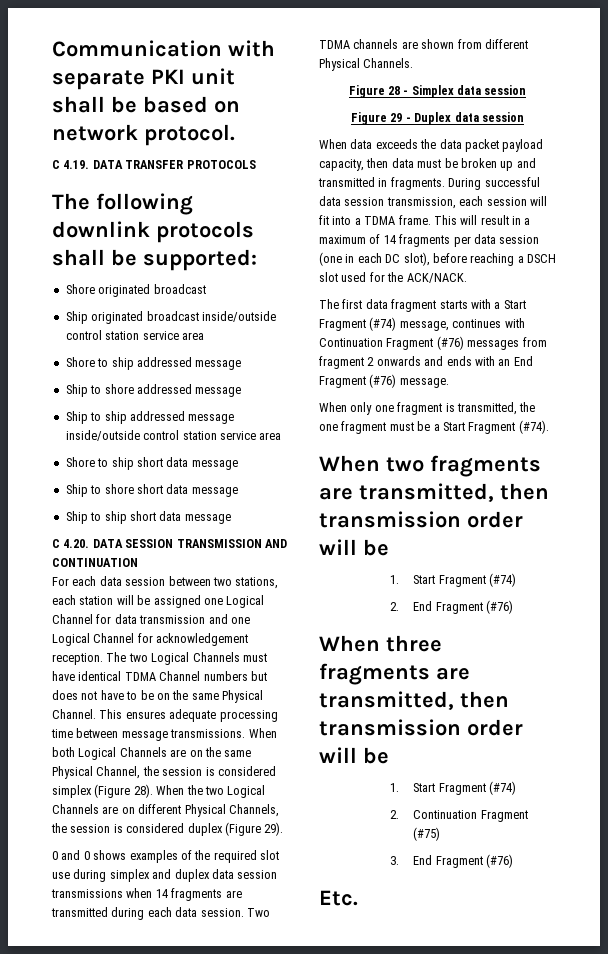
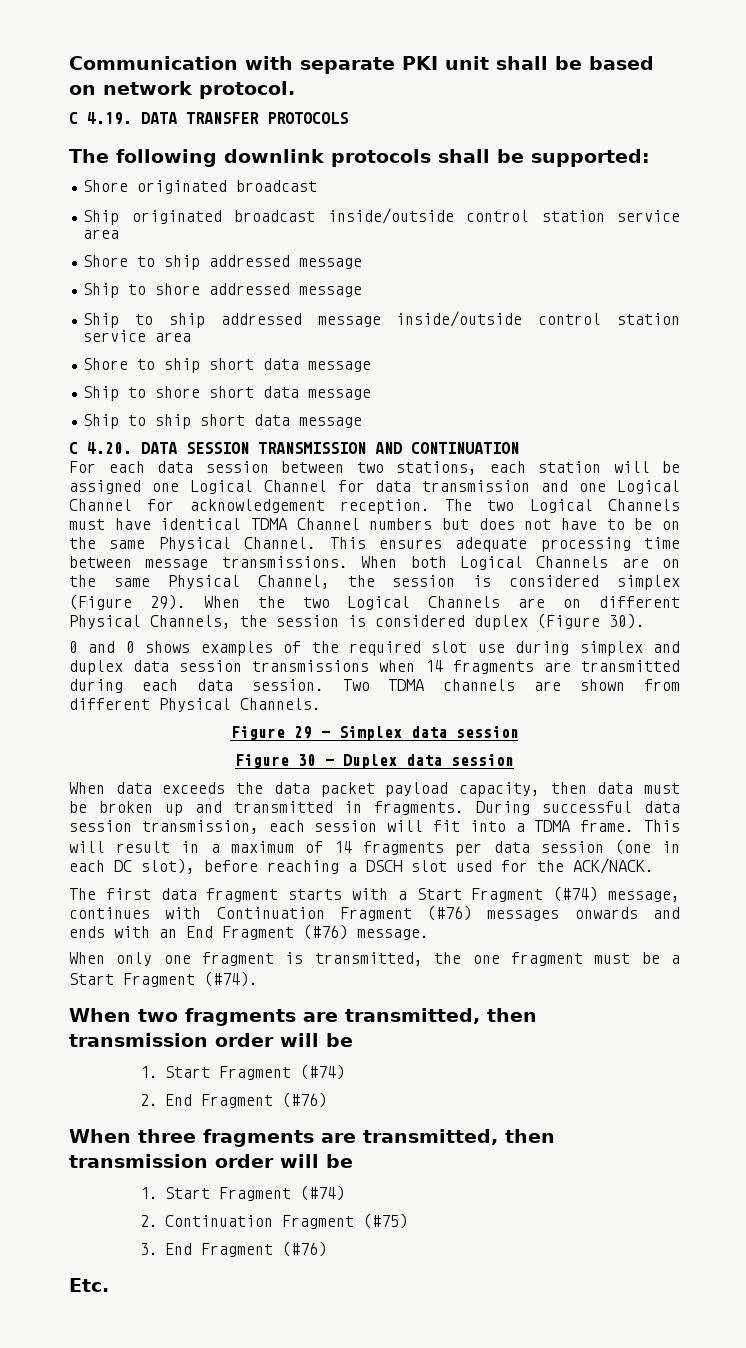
- When both Logical Channels are on the same Physical Channel, the session is considered simplex (Figure 28).
+ When both Logical Channels are on the same Physical Channel, the session is considered simplex (Figure 29).
- When the two Logical Channels are on different Physical Channels, the session is considered duplex (Figure 29).
+ When the two Logical Channels are on different Physical Channels, the session is considered duplex (Figure 30).
- Figure 28 - Simplex data session
+ Figure 29 - Simplex data session
- Figure 29 - Duplex data session
+ Figure 30 - Duplex data session
- The first data fragment starts with a Start Fragment (#74) message, continues with Continuation Fragment (#76) messages from fragment 2 onwards and ends with an End Fragment (#76) message.
+ The first data fragment starts with a Start Fragment (#74) message, continues with Continuation Fragment (#76) messages onwards and ends with an End Fragment (#76) message.

